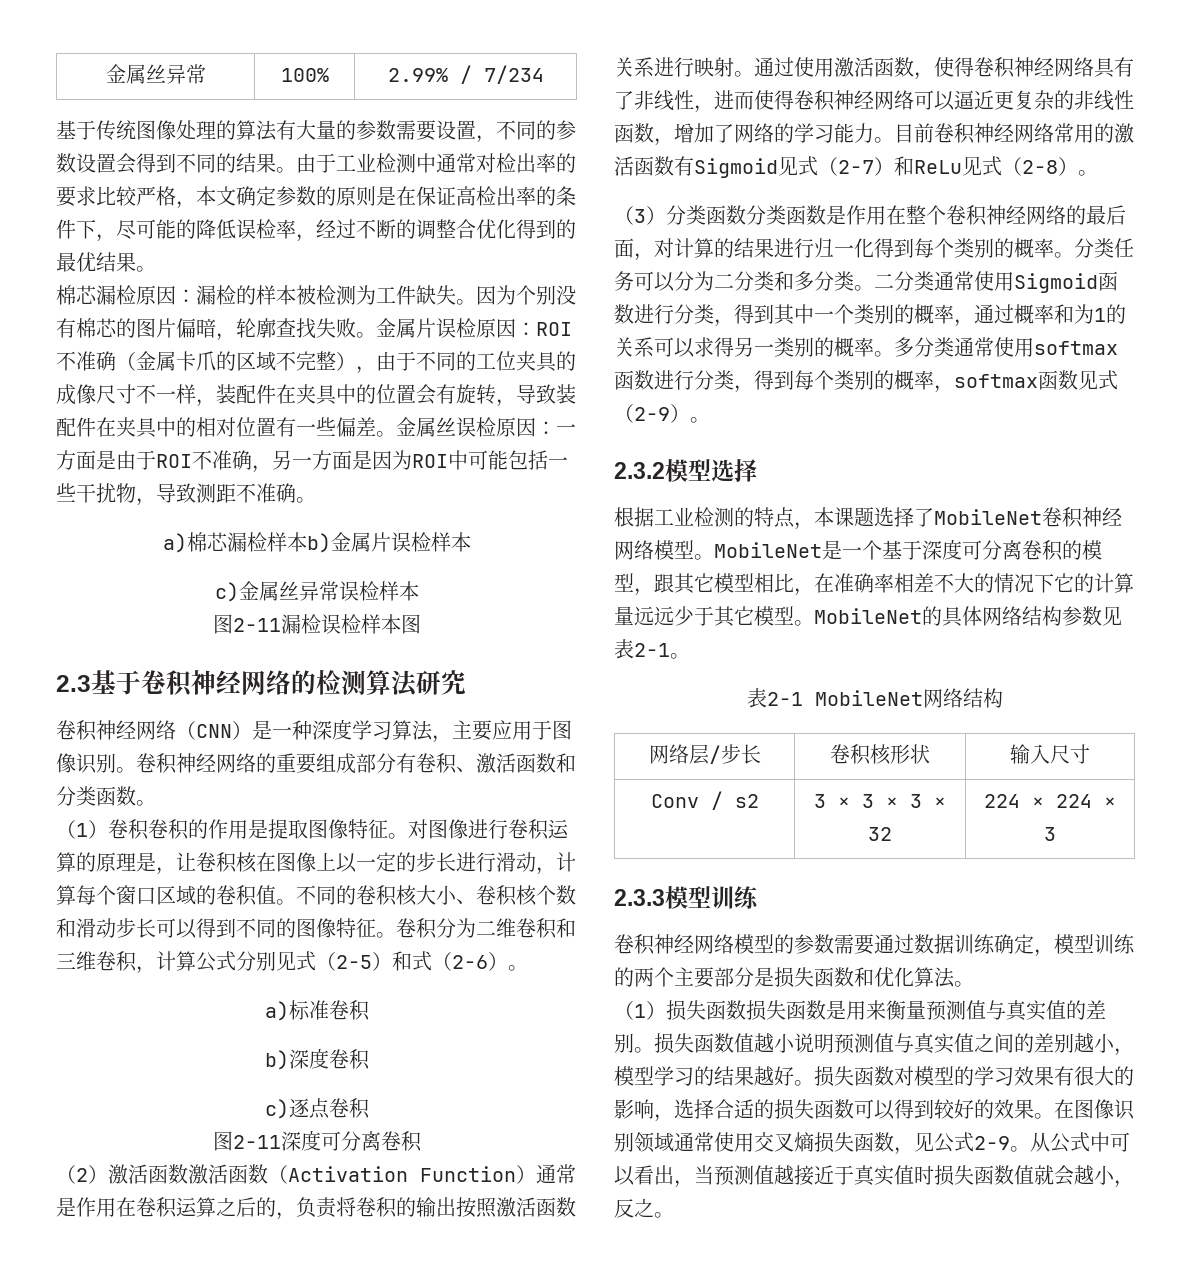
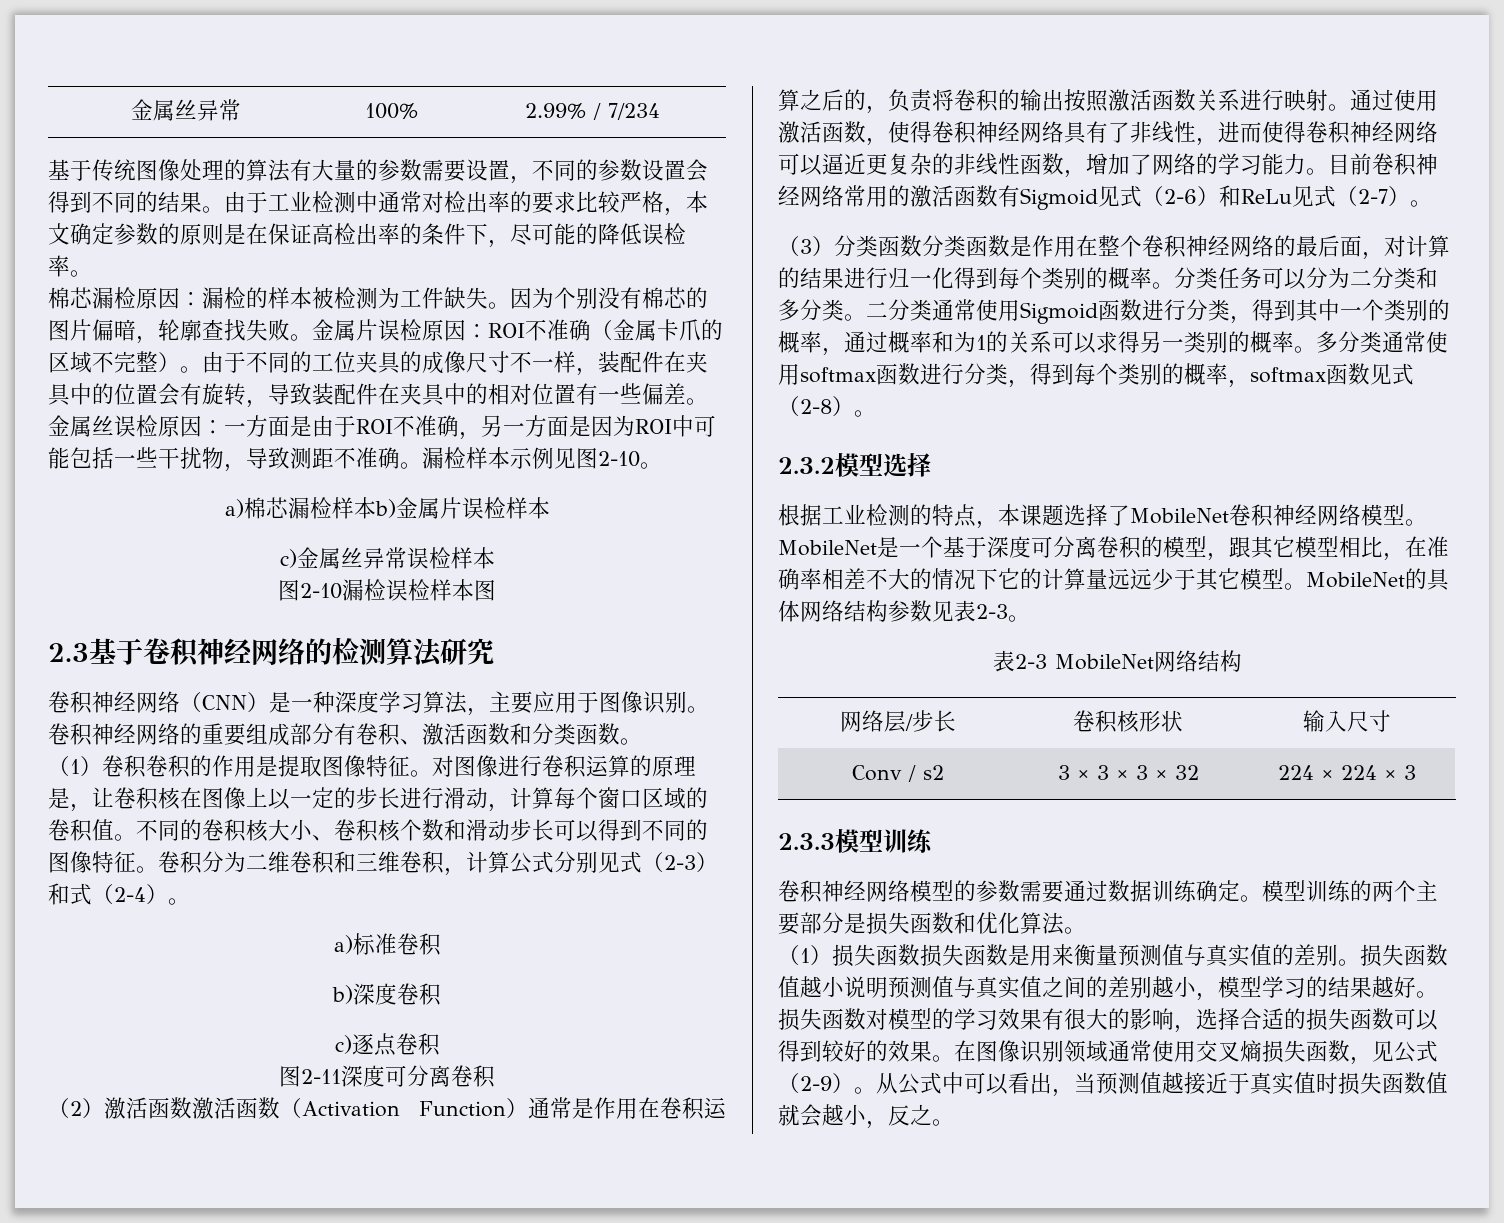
- 由于工业检测中通常对检出率的要求比较严格，本文确定参数的原则是在保证高检出率的条件下，尽可能的降低误检率，经过不断的调整合优化得到的最优结果。
+ 由于工业检测中通常对检出率的要求比较严格，本文确定参数的原则是在保证高检出率的条件下，尽可能的降低误检率。
- 金属片误检原因：ROI不准确（金属卡爪的区域不完整），由于不同的工位夹具的成像尺寸不一样，装配件在夹具中的位置会有旋转，导致装配件在夹具中的相对位置有一些偏差。
+ 金属片误检原因：ROI不准确（金属卡爪的区域不完整）。由于不同的工位夹具的成像尺寸不一样，装配件在夹具中的位置会有旋转，导致装配件在夹具中的相对位置有一些偏差。
+ 漏检样本示例见图2-10。
- 图2-11漏检误检样本图
+ 图2-10漏检误检样本图
- 卷积分为二维卷积和三维卷积，计算公式分别见式（2-5）和式（2-6）。
+ 卷积分为二维卷积和三维卷积，计算公式分别见式（2-3）和式（2-4）。
- 目前卷积神经网络常用的激活函数有Sigmoid见式（2-7）和ReLu见式（2-8）。
+ 目前卷积神经网络常用的激活函数有Sigmoid见式（2-6）和ReLu见式（2-7）。
- 多分类通常使用softmax函数进行分类，得到每个类别的概率，softmax函数见式（2-9）。
+ 多分类通常使用softmax函数进行分类，得到每个类别的概率，softmax函数见式（2-8）。
- MobileNet的具体网络结构参数见表2-1。
+ MobileNet的具体网络结构参数见表2-3。
- 表2-1 MobileNet网络结构
+ 表2-3 MobileNet网络结构
- 卷积神经网络模型的参数需要通过数据训练确定，模型训练的两个主要部分是损失函数和优化算法。
+ 卷积神经网络模型的参数需要通过数据训练确定。模型训练的两个主要部分是损失函数和优化算法。
- 在图像识别领域通常使用交叉熵损失函数，见公式2-9。
+ 在图像识别领域通常使用交叉熵损失函数，见公式（2-9）。

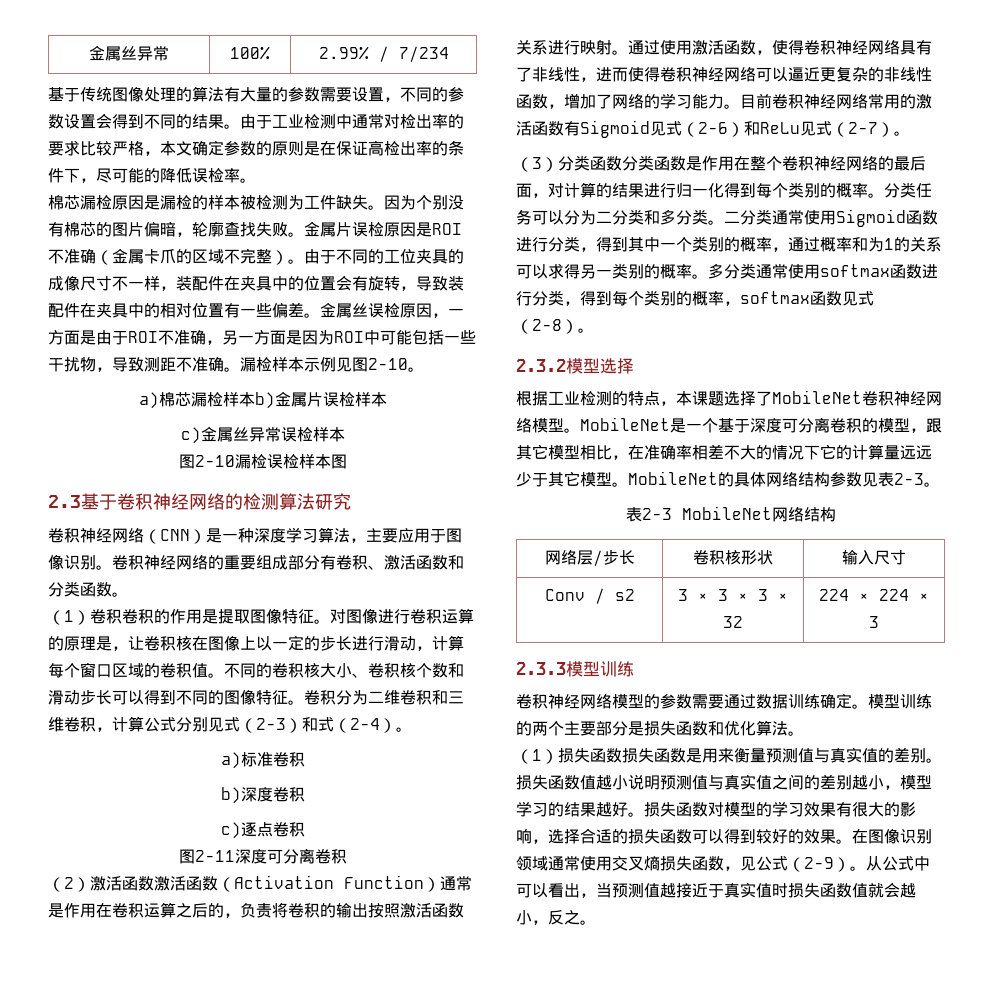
- 棉芯漏检原因：漏检的样本被检测为工件缺失。
+ 棉芯漏检原因是漏检的样本被检测为工件缺失。
- 金属片误检原因：ROI不准确（金属卡爪的区域不完整）。
+ 金属片误检原因是ROI不准确（金属卡爪的区域不完整）。
- 金属丝误检原因：一方面是由于ROI不准确，另一方面是因为ROI中可能包括一些干扰物，导致测距不准确。
+ 金属丝误检原因，一方面是由于ROI不准确，另一方面是因为ROI中可能包括一些干扰物，导致测距不准确。

